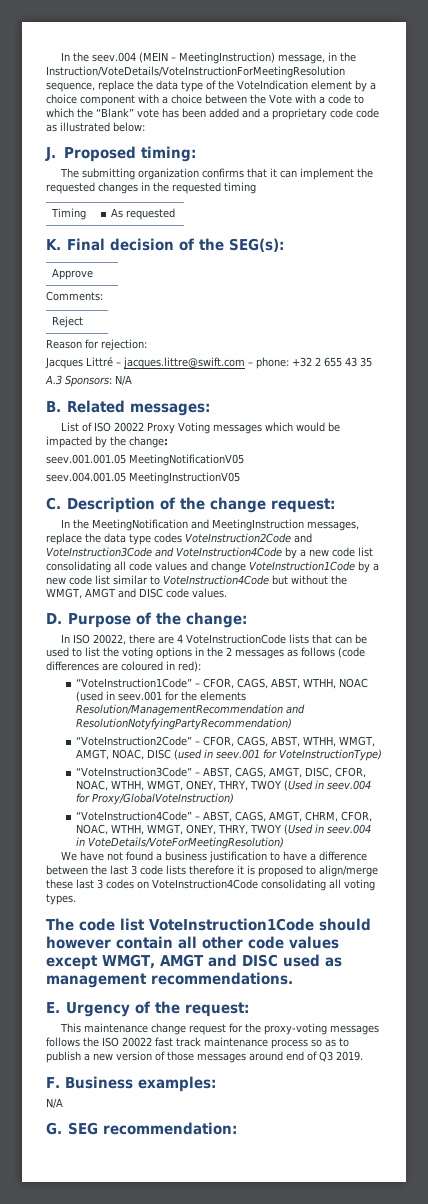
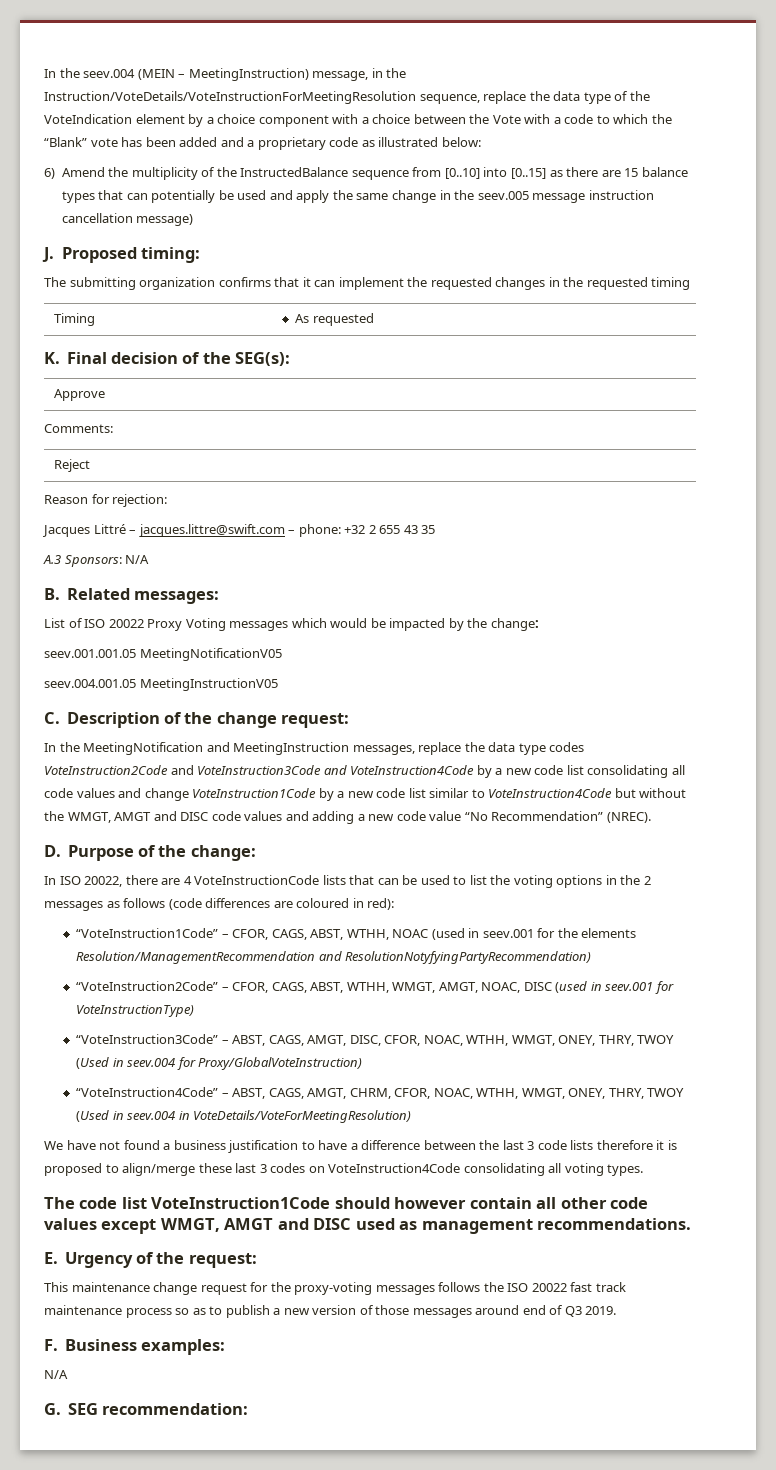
- In the seev.004 (MEIN – MeetingInstruction) message, in the Instruction/VoteDetails/VoteInstructionForMeetingResolution sequence, replace the data type of the VoteIndication element by a choice component with a choice between the Vote with a code to which the “Blank” vote has been added and a proprietary code code as illustrated below:
+ In the seev.004 (MEIN – MeetingInstruction) message, in the Instruction/VoteDetails/VoteInstructionForMeetingResolution sequence, replace the data type of the VoteIndication element by a choice component with a choice between the Vote with a code to which the “Blank” vote has been added and a proprietary code as illustrated below:
+ 6) Amend the multiplicity of the InstructedBalance sequence from [0..10] into [0..15] as there are 15 balance types that can potentially be used and apply the same change in the seev.005 message instruction cancellation message)
- In the MeetingNotification and MeetingInstruction messages, replace the data type codes VoteInstruction2Code and VoteInstruction3Code and VoteInstruction4Code by a new code list consolidating all code values and change VoteInstruction1Code by a new code list similar to VoteInstruction4Code but without the WMGT, AMGT and DISC code values.
+ In the MeetingNotification and MeetingInstruction messages, replace the data type codes VoteInstruction2Code and VoteInstruction3Code and VoteInstruction4Code by a new code list consolidating all code values and change VoteInstruction1Code by a new code list similar to VoteInstruction4Code but without the WMGT, AMGT and DISC code values and adding a new code value “No Recommendation” (NREC).

